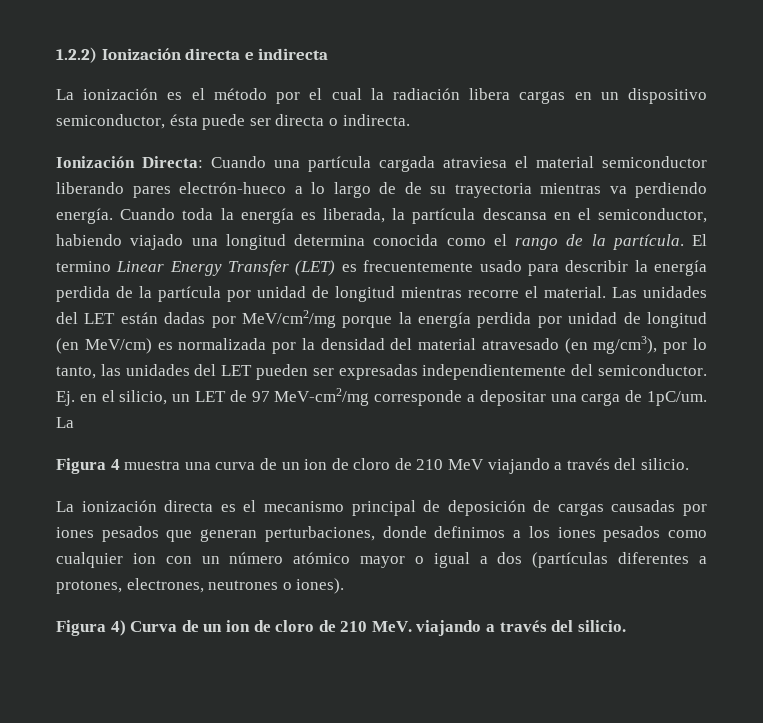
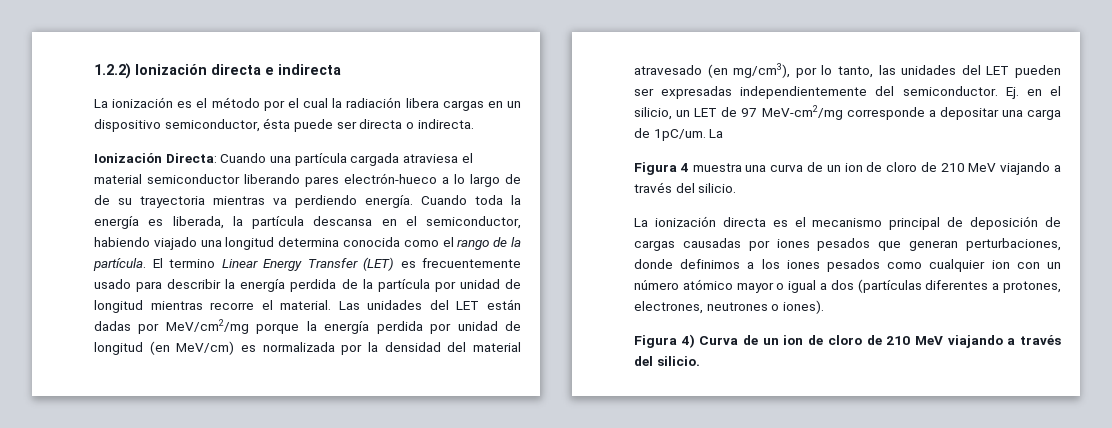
- Figura 4) Curva de un ion de cloro de 210 MeV. viajando a través del silicio.
+ Figura 4) Curva de un ion de cloro de 210 MeV viajando a través del silicio.

